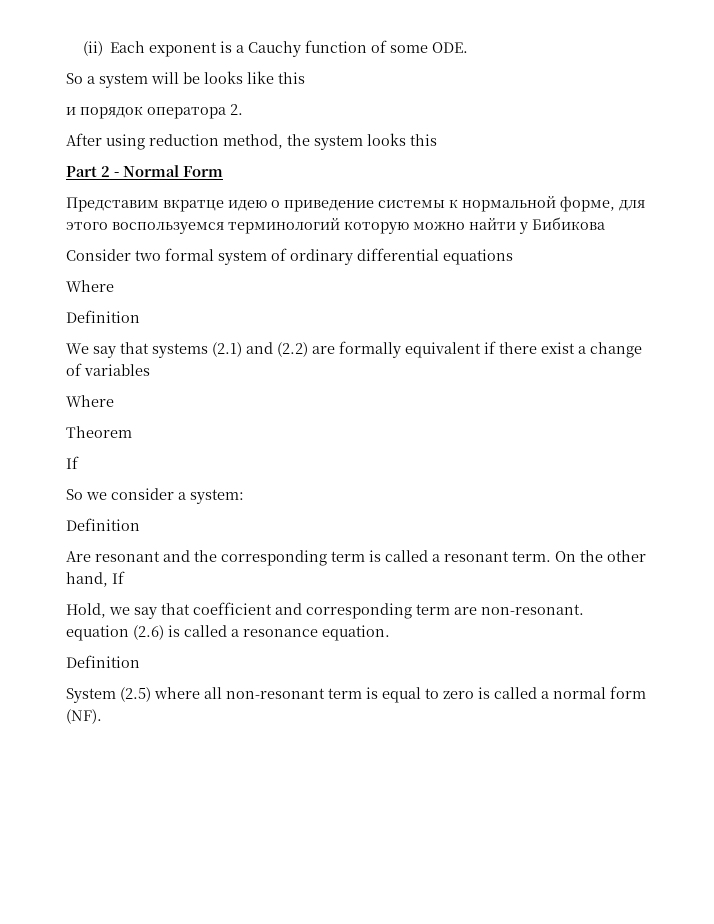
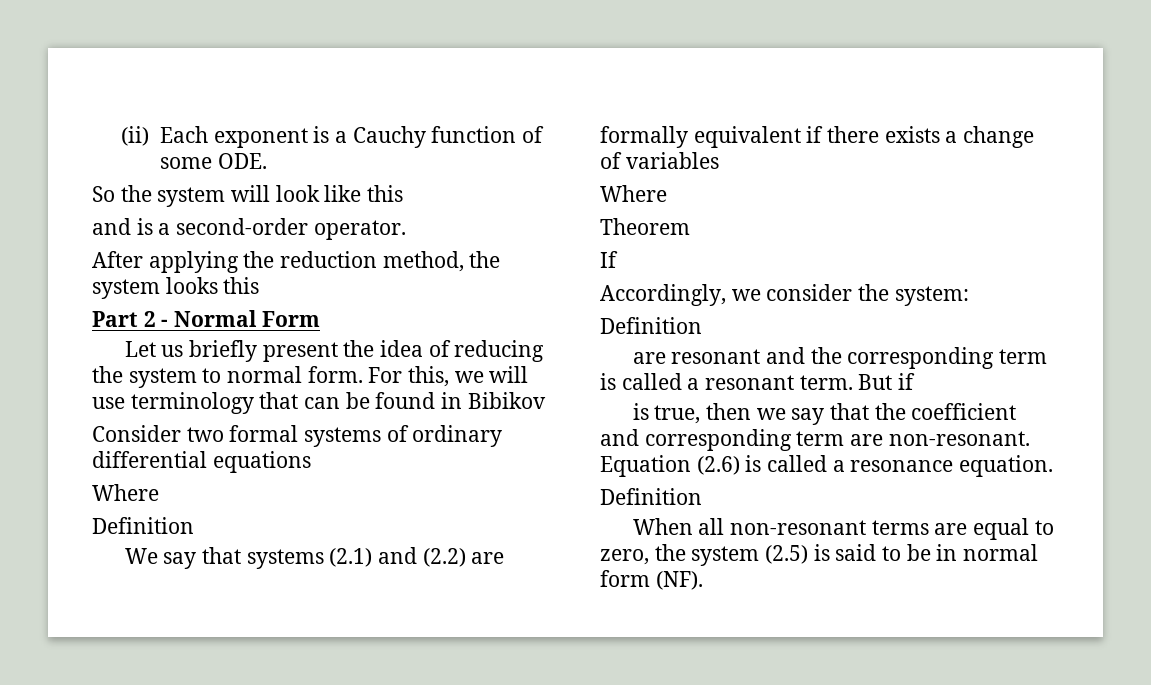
- So a system will be looks like this
+ So the system will look like this
- и порядок оператора 2.
+ and is a second-order operator.
- After using reduction method, the system looks this
+ After applying the reduction method, the system looks this
- Представим вкратце идею о приведение системы к нормальной форме, для этого воспользуемся терминологий которую можно найти у Бибикова
+ Let us briefly present the idea of reducing the system to normal form. For this, we will use terminology that can be found in Bibikov
- Consider two formal system of ordinary differential equations
+ Consider two formal systems of ordinary differential equations
- We say that systems (2.1) and (2.2) are formally equivalent if there exist a change of variables
+ We say that systems (2.1) and (2.2) are formally equivalent if there exists a change of variables
- So we consider a system:
+ Accordingly, we consider the system:
- Are resonant and the corresponding term is called a resonant term.
+ are resonant and the corresponding term is called a resonant term.
- On the other hand, If
- Hold, we say that coefficient and corresponding term are non-resonant. equation (2.6) is called a resonance equation.
+ But if
+ is true, then we say that the coefficient and corresponding term are non-resonant. Equation (2.6) is called a resonance equation.
- System (2.5) where all non-resonant term is equal to zero is called a normal form (NF).
+ When all non-resonant terms are equal to zero, the system (2.5) is said to be in normal form (NF).

